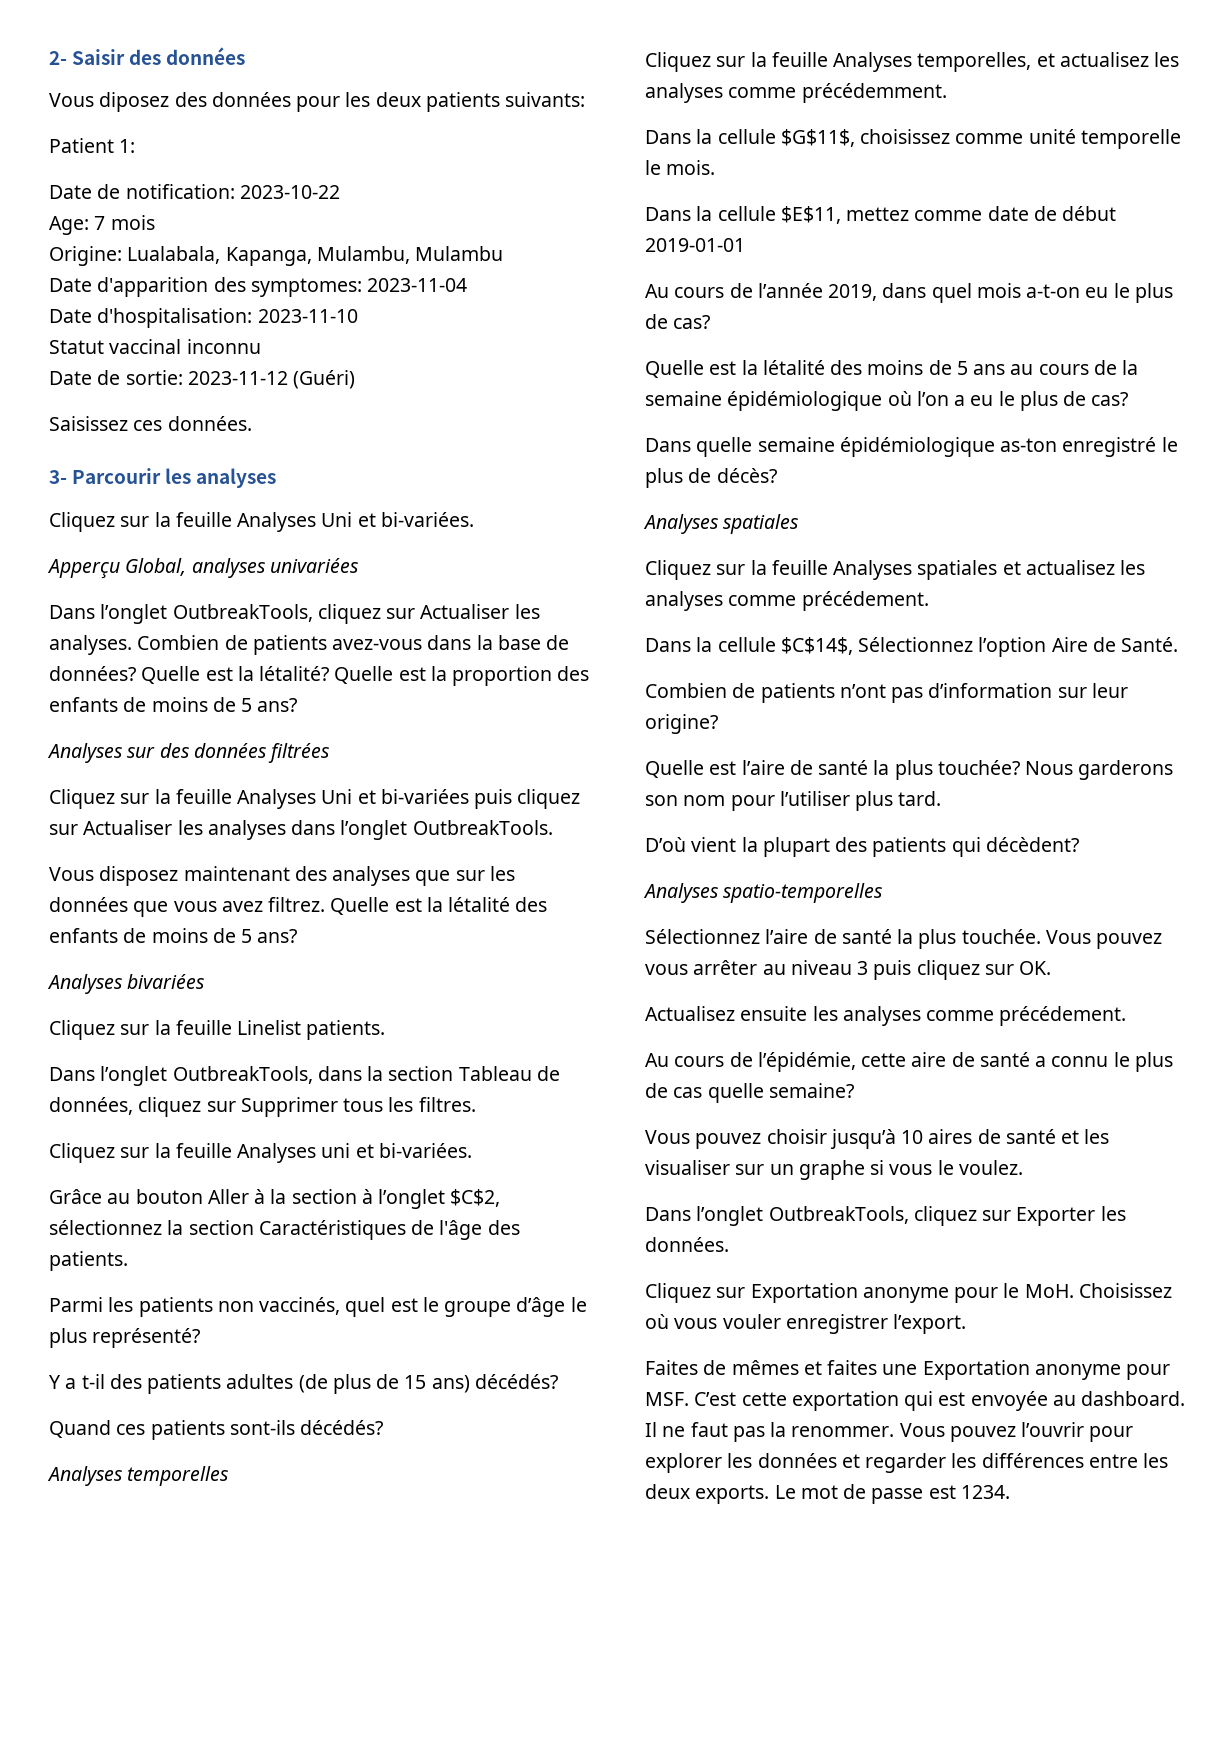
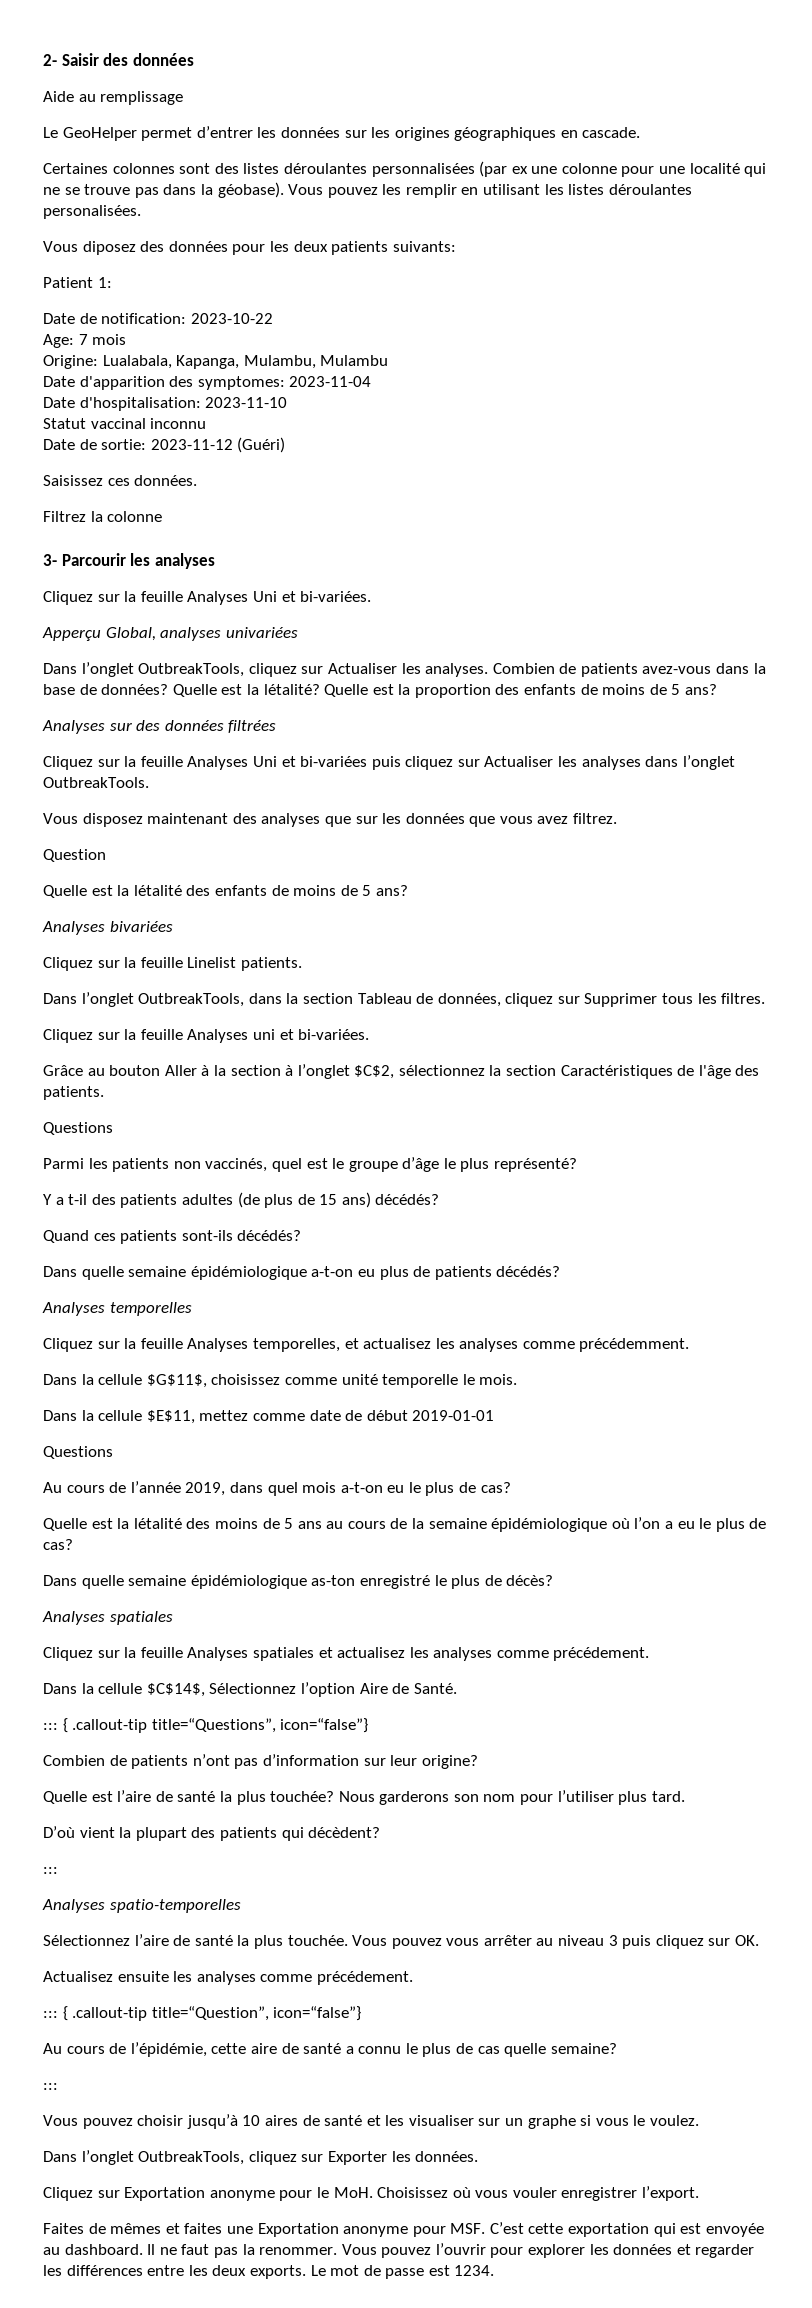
+ Aide au remplissage
+ Le GeoHelper permet d’entrer les données sur les origines géographiques en cascade.
+ Certaines colonnes sont des listes déroulantes personnalisées (par ex une colonne pour une localité qui ne se trouve pas dans la géobase). Vous pouvez les remplir en utilisant les listes déroulantes personalisées.
+ Filtrez la colonne
- Vous disposez maintenant des analyses que sur les données que vous avez filtrez. Quelle est la létalité des enfants de moins de 5 ans?
+ Vous disposez maintenant des analyses que sur les données que vous avez filtrez.
+ Question
+ Quelle est la létalité des enfants de moins de 5 ans?
  Grâce au bouton Aller à la section à l’onglet $C$2, sélectionnez la section Caractéristiques de l'âge des patients.
+ Questions
+ Dans quelle semaine épidémiologique a-t-on eu plus de patients décédés?
  Dans la cellule $E$11, mettez comme date de début 2019-01-01
+ Questions
+ ::: { .callout-tip title=“Questions”, icon=“false”}
  D’où vient la plupart des patients qui décèdent?
+ :::
+ ::: { .callout-tip title=“Question”, icon=“false”}
  Au cours de l’épidémie, cette aire de santé a connu le plus de cas quelle semaine?
+ :::

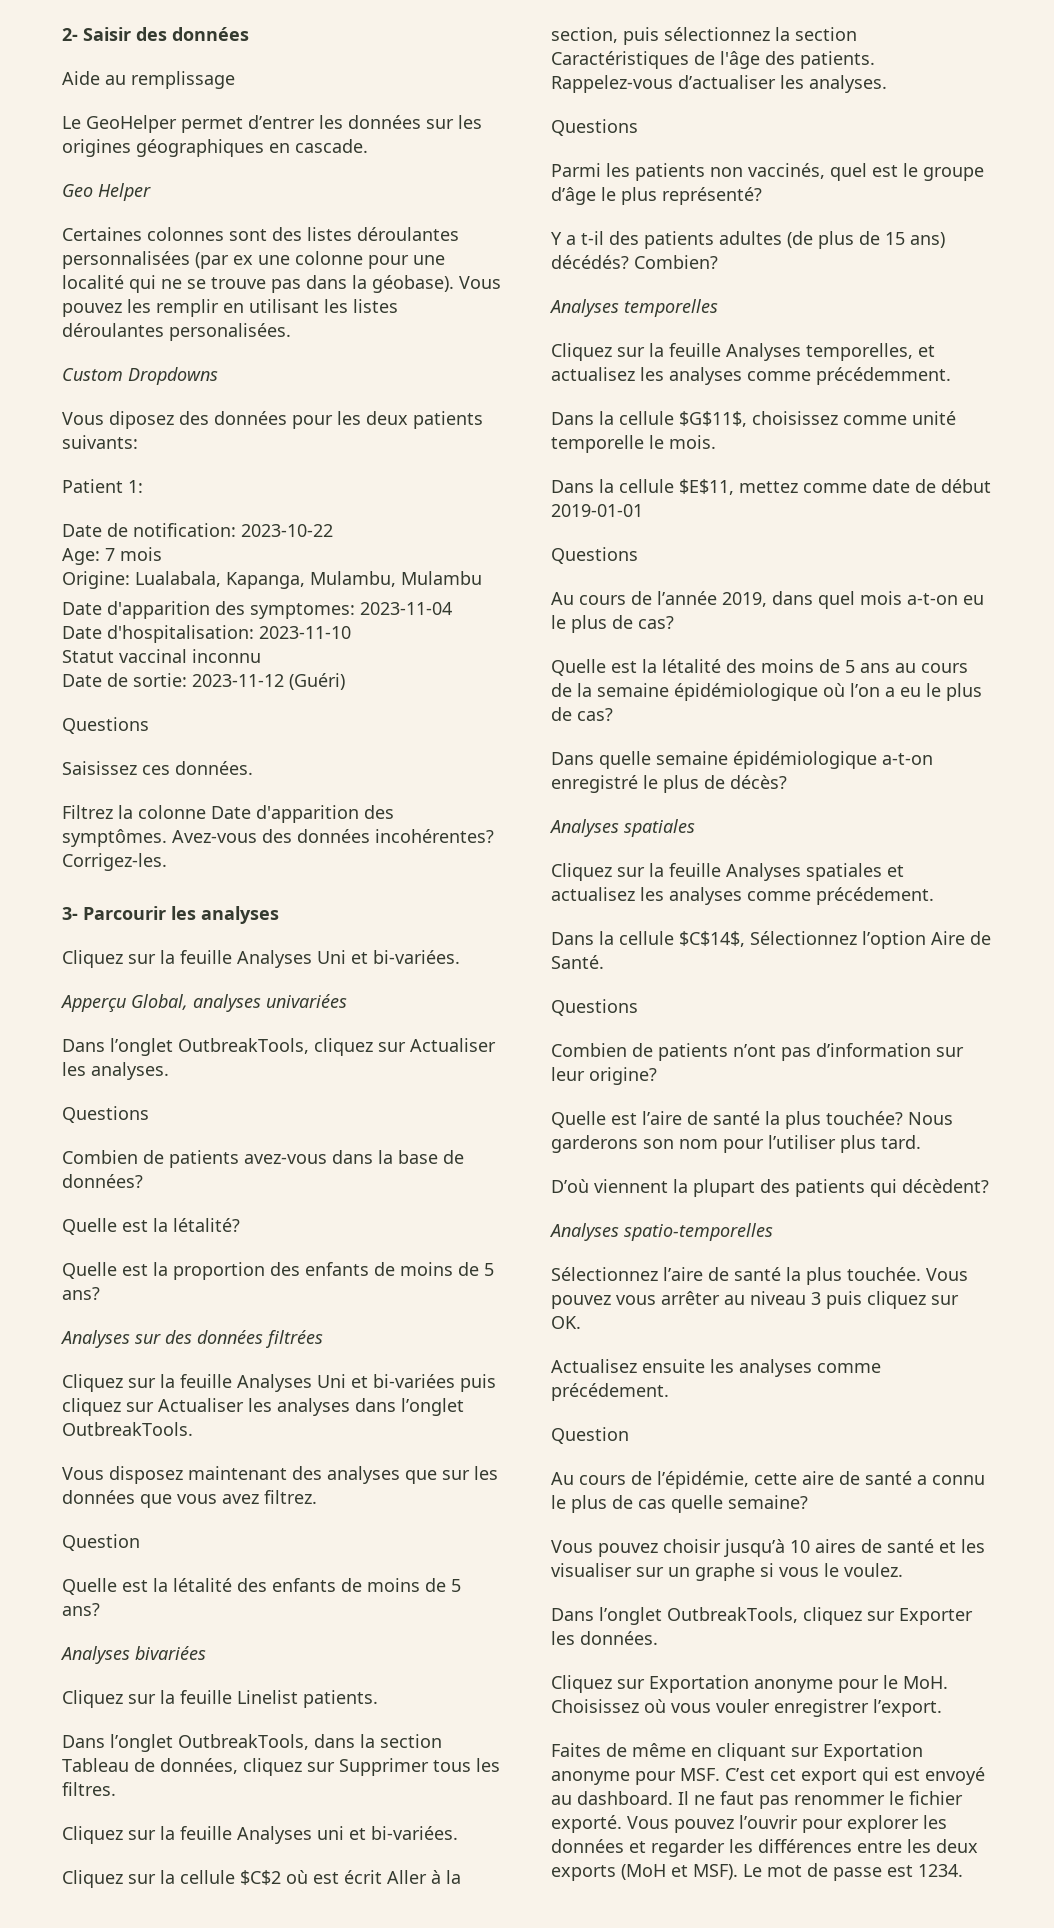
+ Geo Helper
+ Custom Dropdowns
  Date de sortie: 2023-11-12 (Guéri)
+ Questions
- Filtrez la colonne
+ Filtrez la colonne Date d'apparition des symptômes. Avez-vous des données incohérentes? Corrigez-les.
- Dans l’onglet OutbreakTools, cliquez sur Actualiser les analyses. Combien de patients avez-vous dans la base de données? Quelle est la létalité? Quelle est la proportion des enfants de moins de 5 ans?
+ Dans l’onglet OutbreakTools, cliquez sur Actualiser les analyses.
+ Questions
+ Combien de patients avez-vous dans la base de données?
+ Quelle est la létalité?
+ Quelle est la proportion des enfants de moins de 5 ans?
- Grâce au bouton Aller à la section à l’onglet $C$2, sélectionnez la section Caractéristiques de l'âge des patients.
+ Cliquez sur la cellule $C$2 où est écrit Aller à la section, puis sélectionnez la section Caractéristiques de l'âge des patients. Rappelez-vous d’actualiser les analyses.
- Y a t-il des patients adultes (de plus de 15 ans) décédés?
- Quand ces patients sont-ils décédés?
- Dans quelle semaine épidémiologique a-t-on eu plus de patients décédés?
+ Y a t-il des patients adultes (de plus de 15 ans) décédés? Combien?
- Dans quelle semaine épidémiologique as-ton enregistré le plus de décès?
+ Dans quelle semaine épidémiologique a-t-on enregistré le plus de décès?
  Dans la cellule $C$14$, Sélectionnez l’option Aire de Santé.
- ::: { .callout-tip title=“Questions”, icon=“false”}
+ Questions
- D’où vient la plupart des patients qui décèdent?
- :::
+ D’où viennent la plupart des patients qui décèdent?
  Actualisez ensuite les analyses comme précédement.
- ::: { .callout-tip title=“Question”, icon=“false”}
+ Question
  Au cours de l’épidémie, cette aire de santé a connu le plus de cas quelle semaine?
- :::
- Faites de mêmes et faites une Exportation anonyme pour MSF. C’est cette exportation qui est envoyée au dashboard.
+ Faites de même en cliquant sur Exportation anonyme pour MSF. C’est cet export qui est envoyé au dashboard.
- Il ne faut pas la renommer.
+ Il ne faut pas renommer le fichier exporté.
- Vous pouvez l’ouvrir pour explorer les données et regarder les différences entre les deux exports.
+ Vous pouvez l’ouvrir pour explorer les données et regarder les différences entre les deux exports (MoH et MSF).

